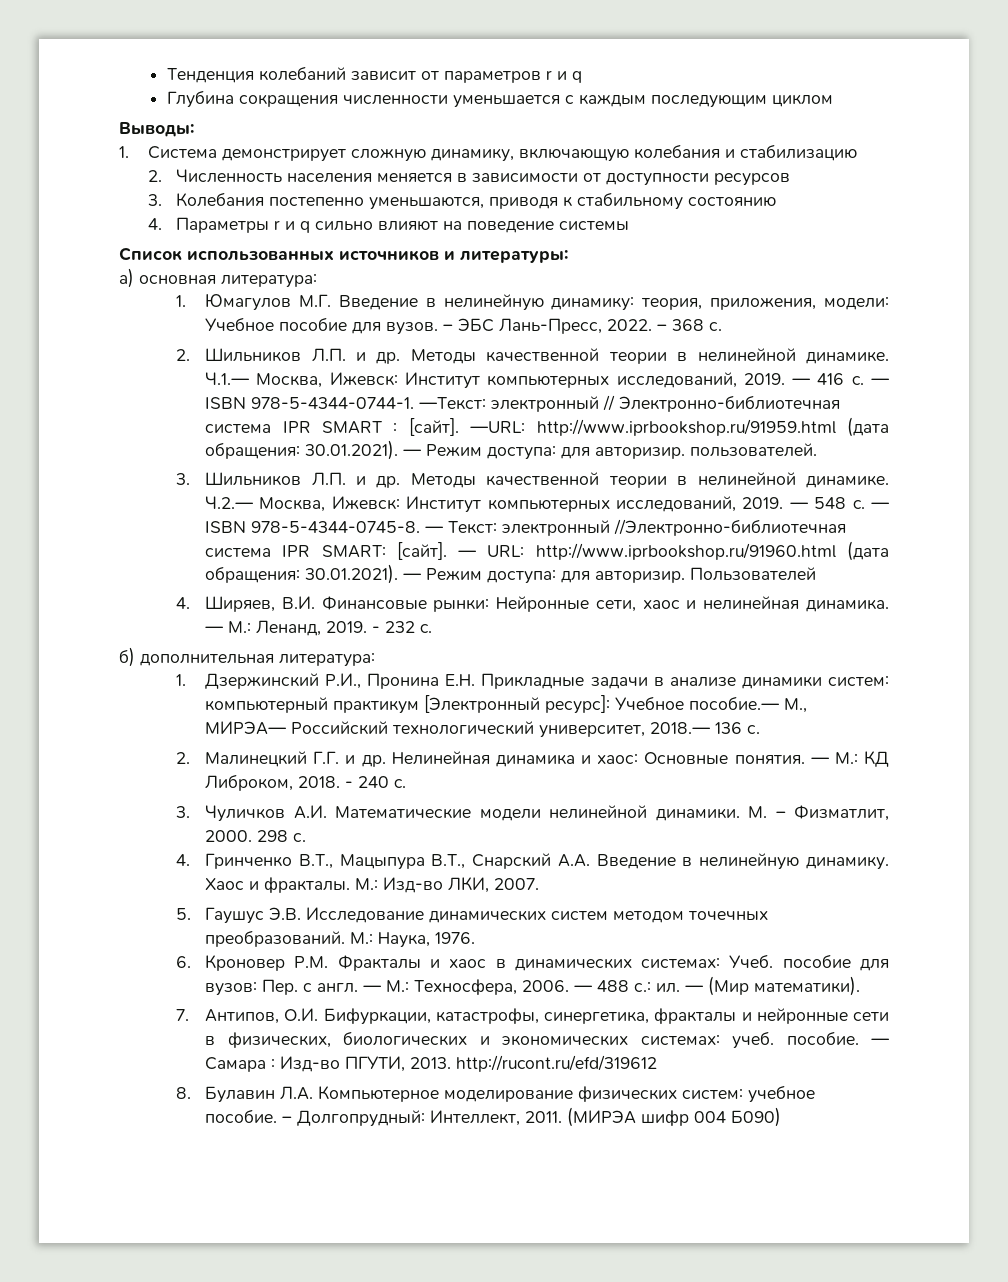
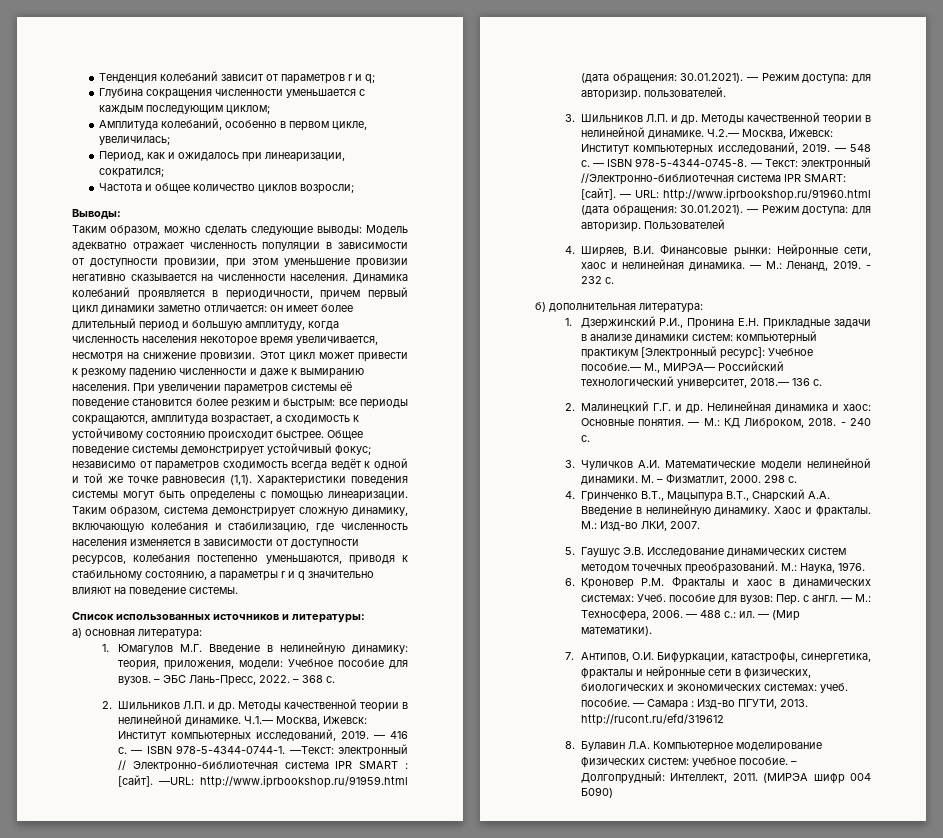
- Тенденция колебаний зависит от параметров r и q
+ Тенденция колебаний зависит от параметров r и q;
- Глубина сокращения численности уменьшается с каждым последующим циклом
+ Глубина сокращения численности уменьшается с каждым последующим циклом;
+ Амплитуда колебаний, особенно в первом цикле, увеличилась;
+ Период, как и ожидалось при линеаризации, сократился;
+ Частота и общее количество циклов возросли;
  Выводы:
- 1. Система демонстрирует сложную динамику, включающую колебания и стабилизацию
- 2. Численность населения меняется в зависимости от доступности ресурсов
- 3. Колебания постепенно уменьшаются, приводя к стабильному состоянию
- 4. Параметры r и q сильно влияют на поведение системы
+ Таким образом, можно сделать следующие выводы: Модель адекватно отражает численность популяции в зависимости от доступности провизии, при этом уменьшение провизии негативно сказывается на численности населения. Динамика колебаний проявляется в периодичности, причем первый цикл динамики заметно отличается: он имеет более длительный период и большую амплитуду, когда численность населения некоторое время увеличивается, несмотря на снижение провизии. Этот цикл может привести к резкому падению численности и даже к вымиранию населения. При увеличении параметров системы её поведение становится более резким и быстрым: все периоды сокращаются, амплитуда возрастает, а сходимость к устойчивому состоянию происходит быстрее. Общее поведение системы демонстрирует устойчивый фокус; независимо от параметров сходимость всегда ведёт к одной и той же точке равновесия (1,1). Характеристики поведения системы могут быть определены с помощью линеаризации. Таким образом, система демонстрирует сложную динамику, включающую колебания и стабилизацию, где численность населения изменяется в зависимости от доступности ресурсов, колебания постепенно уменьшаются, приводя к стабильному состоянию, а параметры r и q значительно влияют на поведение системы.

